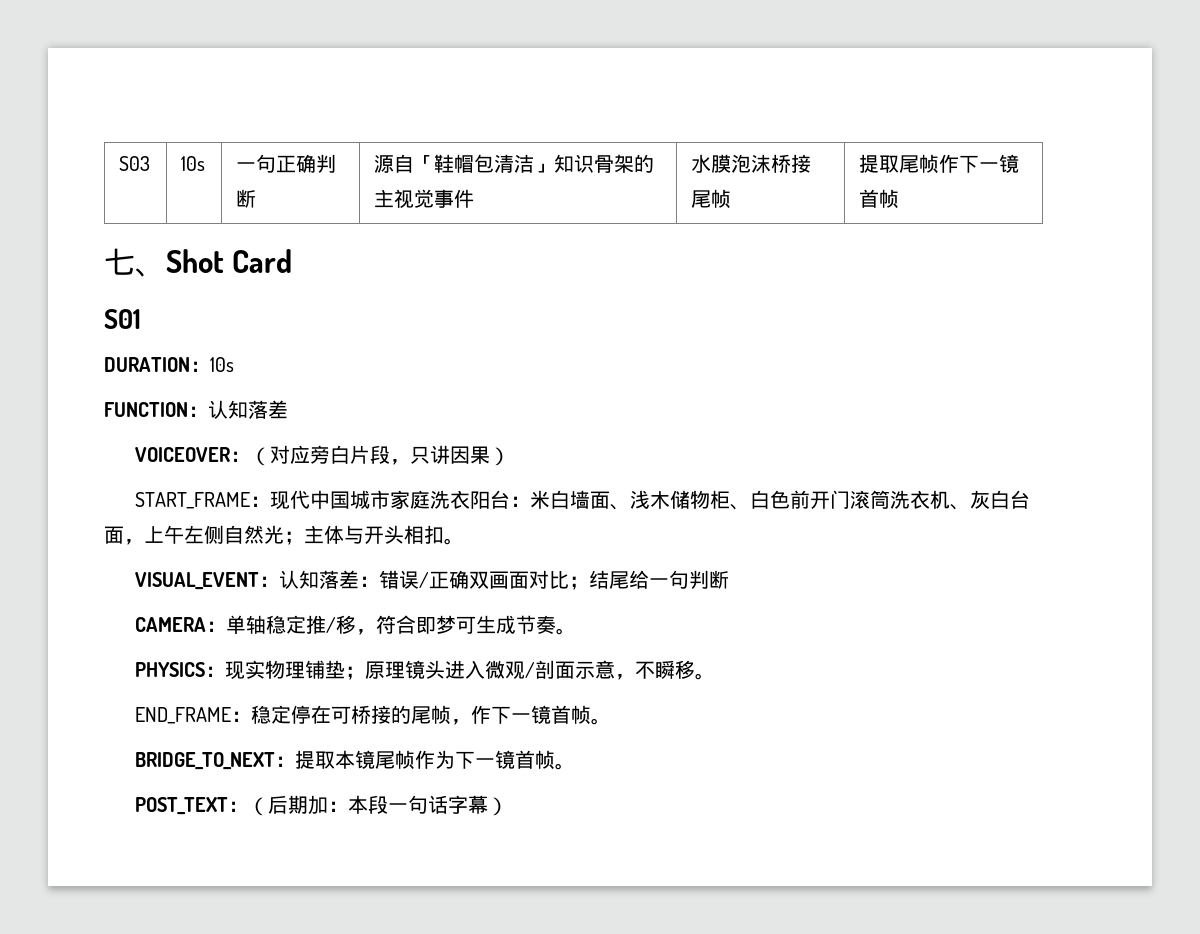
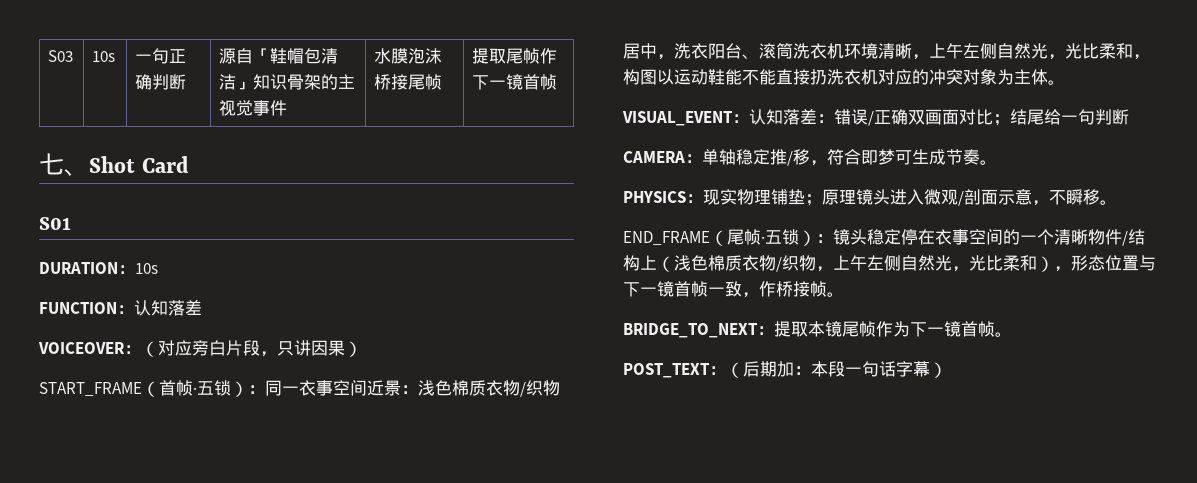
- START_FRAME：现代中国城市家庭洗衣阳台：米白墙面、浅木储物柜、白色前开门滚筒洗衣机、灰白台面，上午左侧自然光；主体与开头相扣。
+ START_FRAME（首帧·五锁）：同一衣事空间近景：浅色棉质衣物/织物居中，洗衣阳台、滚筒洗衣机环境清晰，上午左侧自然光，光比柔和，构图以运动鞋能不能直接扔洗衣机对应的冲突对象为主体。
- END_FRAME：稳定停在可桥接的尾帧，作下一镜首帧。
+ END_FRAME（尾帧·五锁）：镜头稳定停在衣事空间的一个清晰物件/结构上（浅色棉质衣物/织物，上午左侧自然光，光比柔和），形态位置与下一镜首帧一致，作桥接帧。

